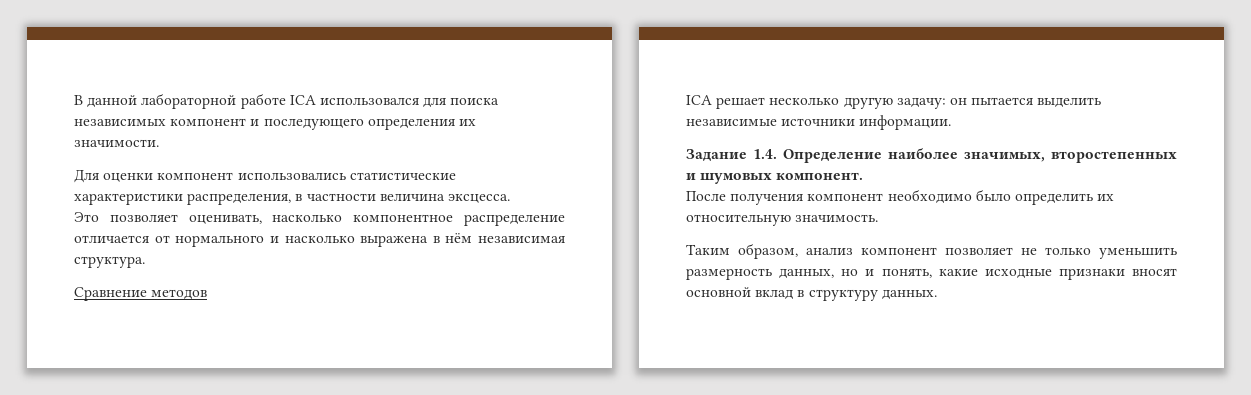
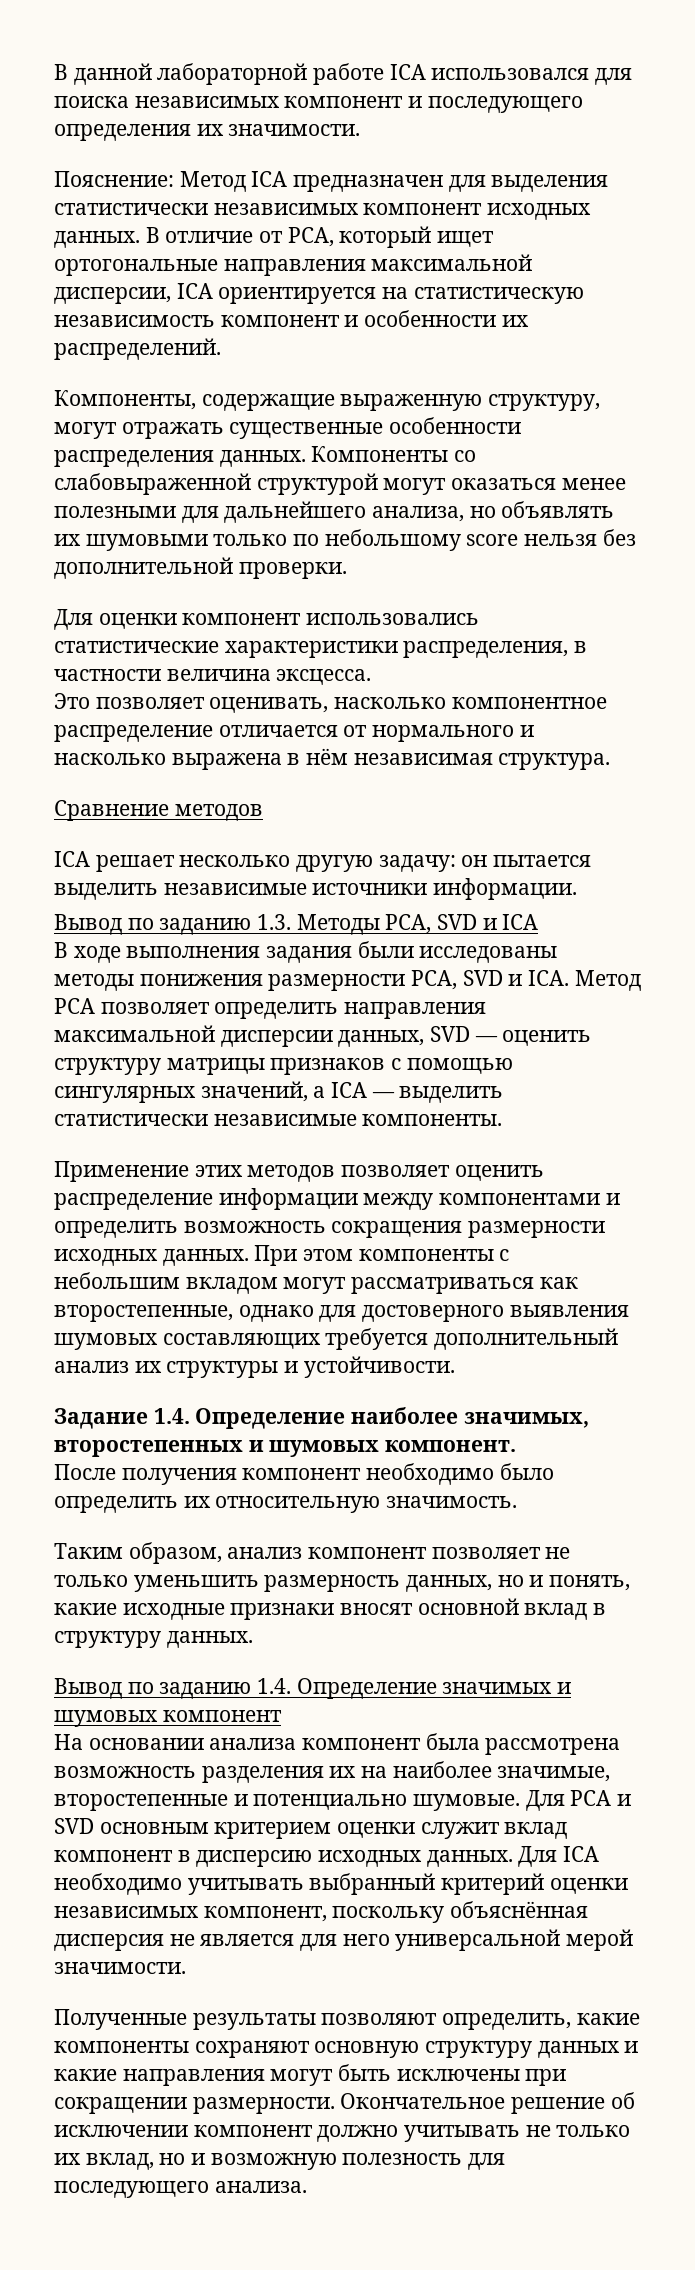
+ Пояснение: Метод ICA предназначен для выделения статистически независимых компонент исходных данных. В отличие от PCA, который ищет ортогональные направления максимальной дисперсии, ICA ориентируется на статистическую независимость компонент и особенности их распределений.
+ Компоненты, содержащие выраженную структуру, могут отражать существенные особенности распределения данных. Компоненты со слабовыраженной структурой могут оказаться менее полезными для дальнейшего анализа, но объявлять их шумовыми только по небольшому score нельзя без дополнительной проверки.
+ Вывод по заданию 1.3. Методы PCA, SVD и ICA
+ В ходе выполнения задания были исследованы методы понижения размерности PCA, SVD и ICA. Метод PCA позволяет определить направления максимальной дисперсии данных, SVD — оценить структуру матрицы признаков с помощью сингулярных значений, а ICA — выделить статистически независимые компоненты.
+ Применение этих методов позволяет оценить распределение информации между компонентами и определить возможность сокращения размерности исходных данных. При этом компоненты с небольшим вкладом могут рассматриваться как второстепенные, однако для достоверного выявления шумовых составляющих требуется дополнительный анализ их структуры и устойчивости.
+ Вывод по заданию 1.4. Определение значимых и шумовых компонент
+ На основании анализа компонент была рассмотрена возможность разделения их на наиболее значимые, второстепенные и потенциально шумовые. Для PCA и SVD основным критерием оценки служит вклад компонент в дисперсию исходных данных. Для ICA необходимо учитывать выбранный критерий оценки независимых компонент, поскольку объяснённая дисперсия не является для него универсальной мерой значимости.
+ Полученные результаты позволяют определить, какие компоненты сохраняют основную структуру данных и какие направления могут быть исключены при сокращении размерности. Окончательное решение об исключении компонент должно учитывать не только их вклад, но и возможную полезность для последующего анализа.

